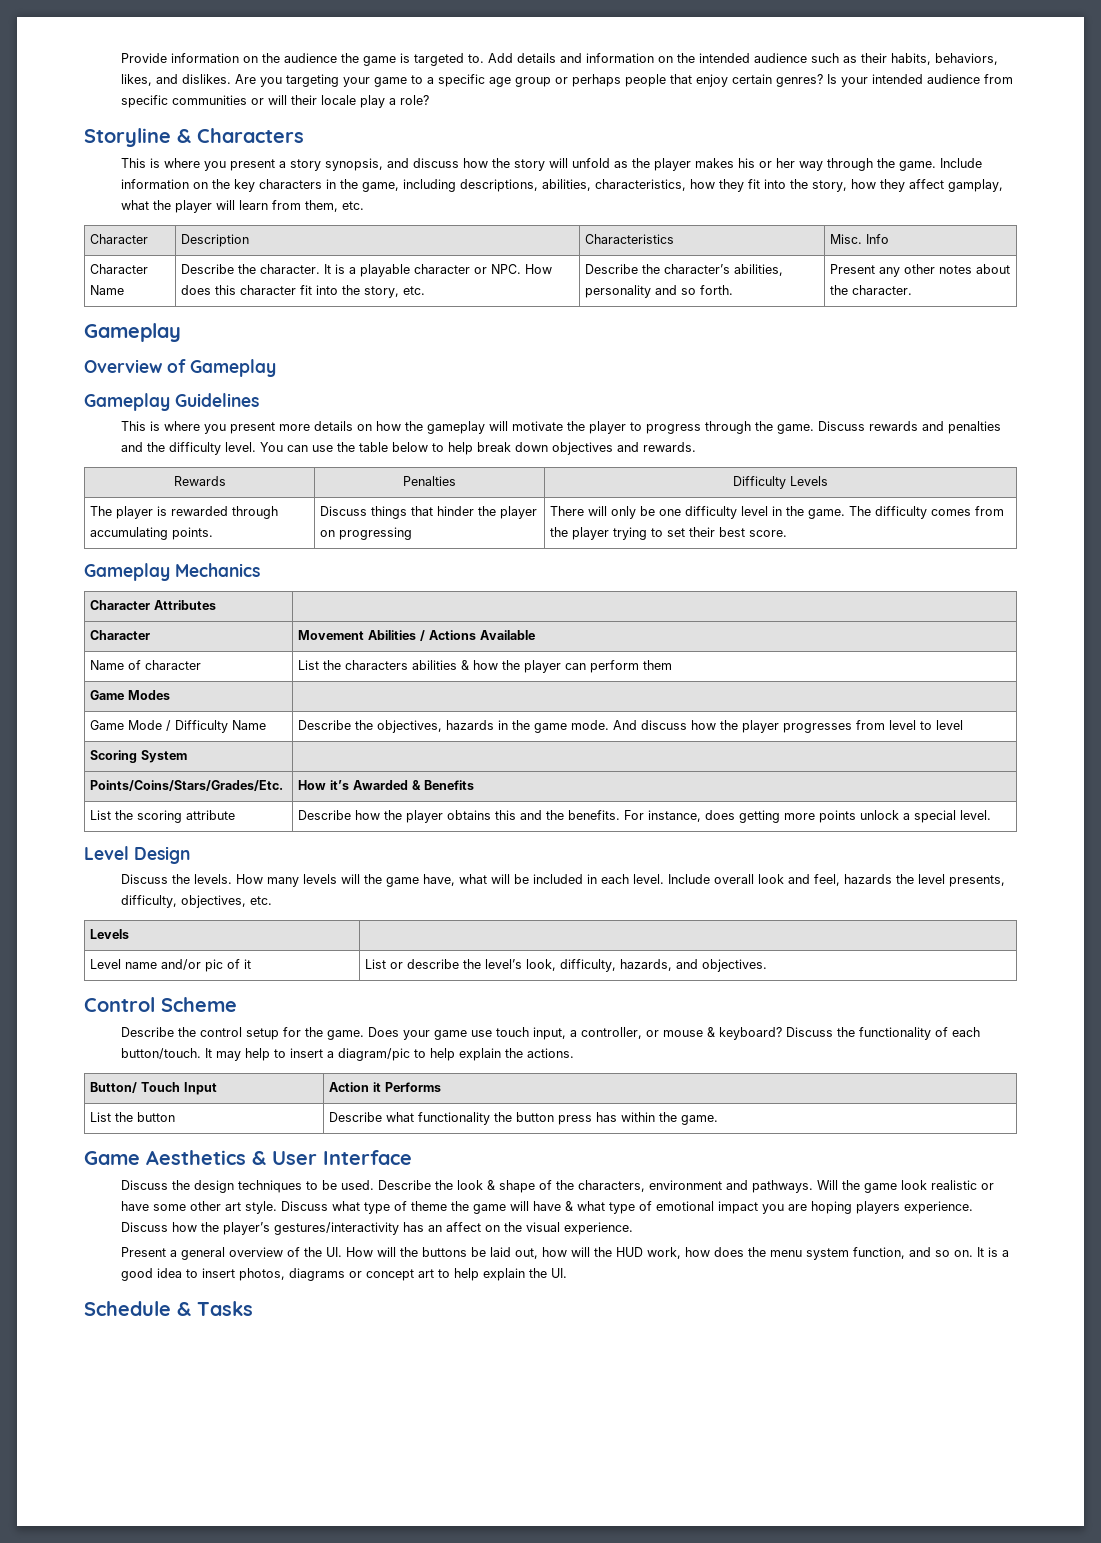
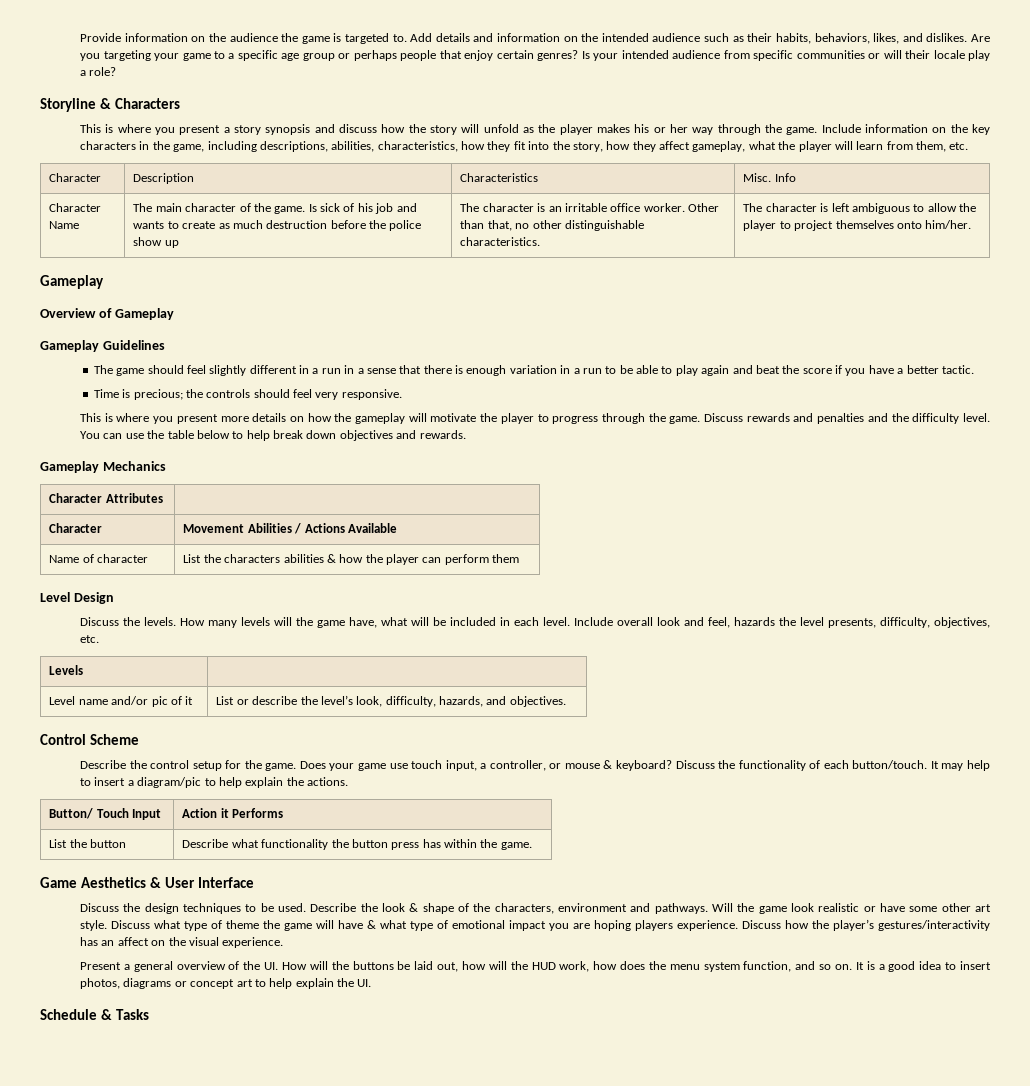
- This is where you present a story synopsis, and discuss how the story will unfold as the player makes his or her way through the game.
+ This is where you present a story synopsis and discuss how the story will unfold as the player makes his or her way through the game.
- Include information on the key characters in the game, including descriptions, abilities, characteristics, how they fit into the story, how they affect gamplay, what the player will learn from them, etc.
+ Include information on the key characters in the game, including descriptions, abilities, characteristics, how they fit into the story, how they affect gameplay, what the player will learn from them, etc.
- Describe the character. It is a playable character or NPC. How does this character fit into the story, etc. | Describe the character’s abilities, personality and so forth. | Present any other notes about the character.
+ The main character of the game. Is sick of his job and wants to create as much destruction before the police show up | The character is an irritable office worker. Other than that, no other distinguishable characteristics. | The character is left ambiguous to allow the player to project themselves onto him/her.
+ The game should feel slightly different in a run in a sense that there is enough variation in a run to be able to play again and beat the score if you have a better tactic.
+ Time is precious; the controls should feel very responsive.
- Rewards | Penalties | Difficulty Levels
- The player is rewarded through accumulating points. | Discuss things that hinder the player on progressing | There will only be one difficulty level in the game. The difficulty comes from the player trying to set their best score.
- Game Modes |
- Game Mode / Difficulty Name | Describe the objectives, hazards in the game mode. And discuss how the player progresses from level to level
- Scoring System |
- Points/Coins/Stars/Grades/Etc. | How it’s Awarded & Benefits
- List the scoring attribute | Describe how the player obtains this and the benefits. For instance, does getting more points unlock a special level.

